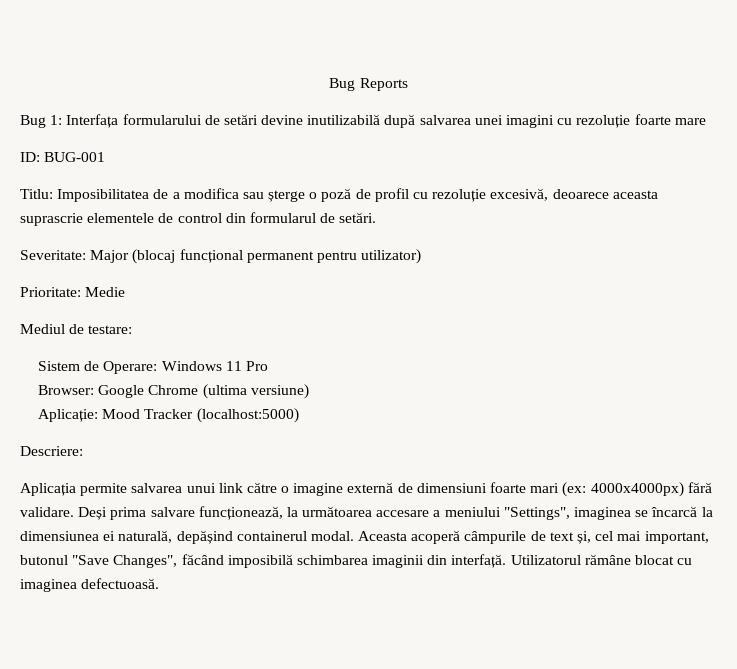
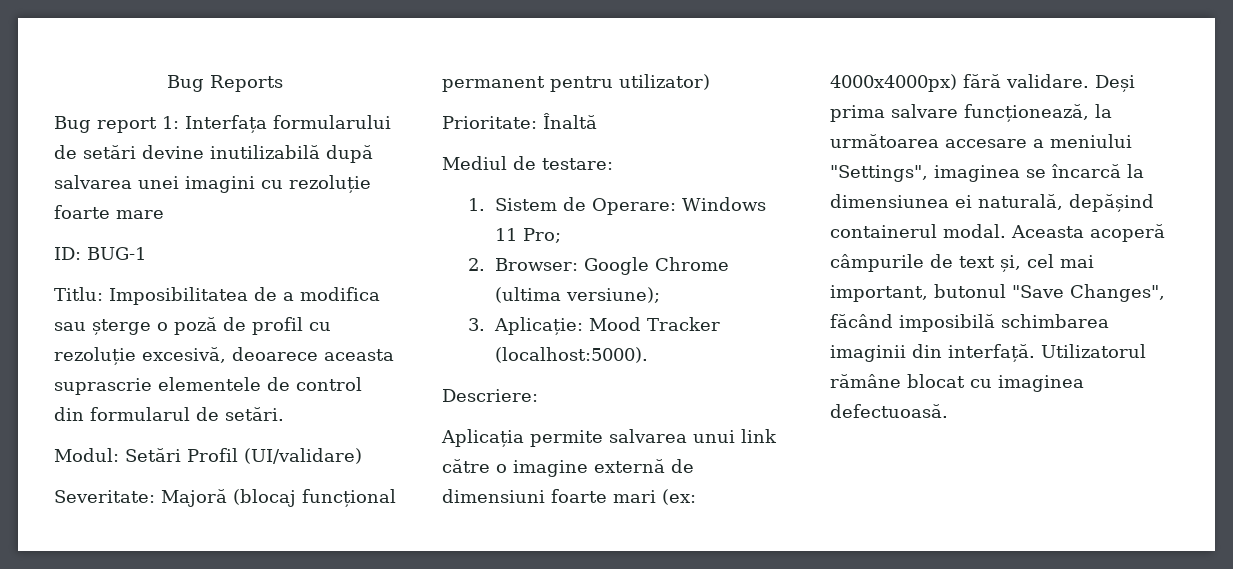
- Bug 1: Interfața formularului de setări devine inutilizabilă după salvarea unei imagini cu rezoluție foarte mare
+ Bug report 1: Interfața formularului de setări devine inutilizabilă după salvarea unei imagini cu rezoluție foarte mare
- ID: BUG-001
+ ID: BUG-1
+ Modul: Setări Profil (UI/validare)
- Severitate: Major (blocaj funcțional permanent pentru utilizator)
+ Severitate: Majoră (blocaj funcțional permanent pentru utilizator)
- Prioritate: Medie
+ Prioritate: Înaltă
- Sistem de Operare: Windows 11 Pro
- Browser: Google Chrome (ultima versiune)
- Aplicație: Mood Tracker (localhost:5000)
+ 1. Sistem de Operare: Windows 11 Pro;
+ 2. Browser: Google Chrome (ultima versiune);
+ 3. Aplicație: Mood Tracker (localhost:5000).

